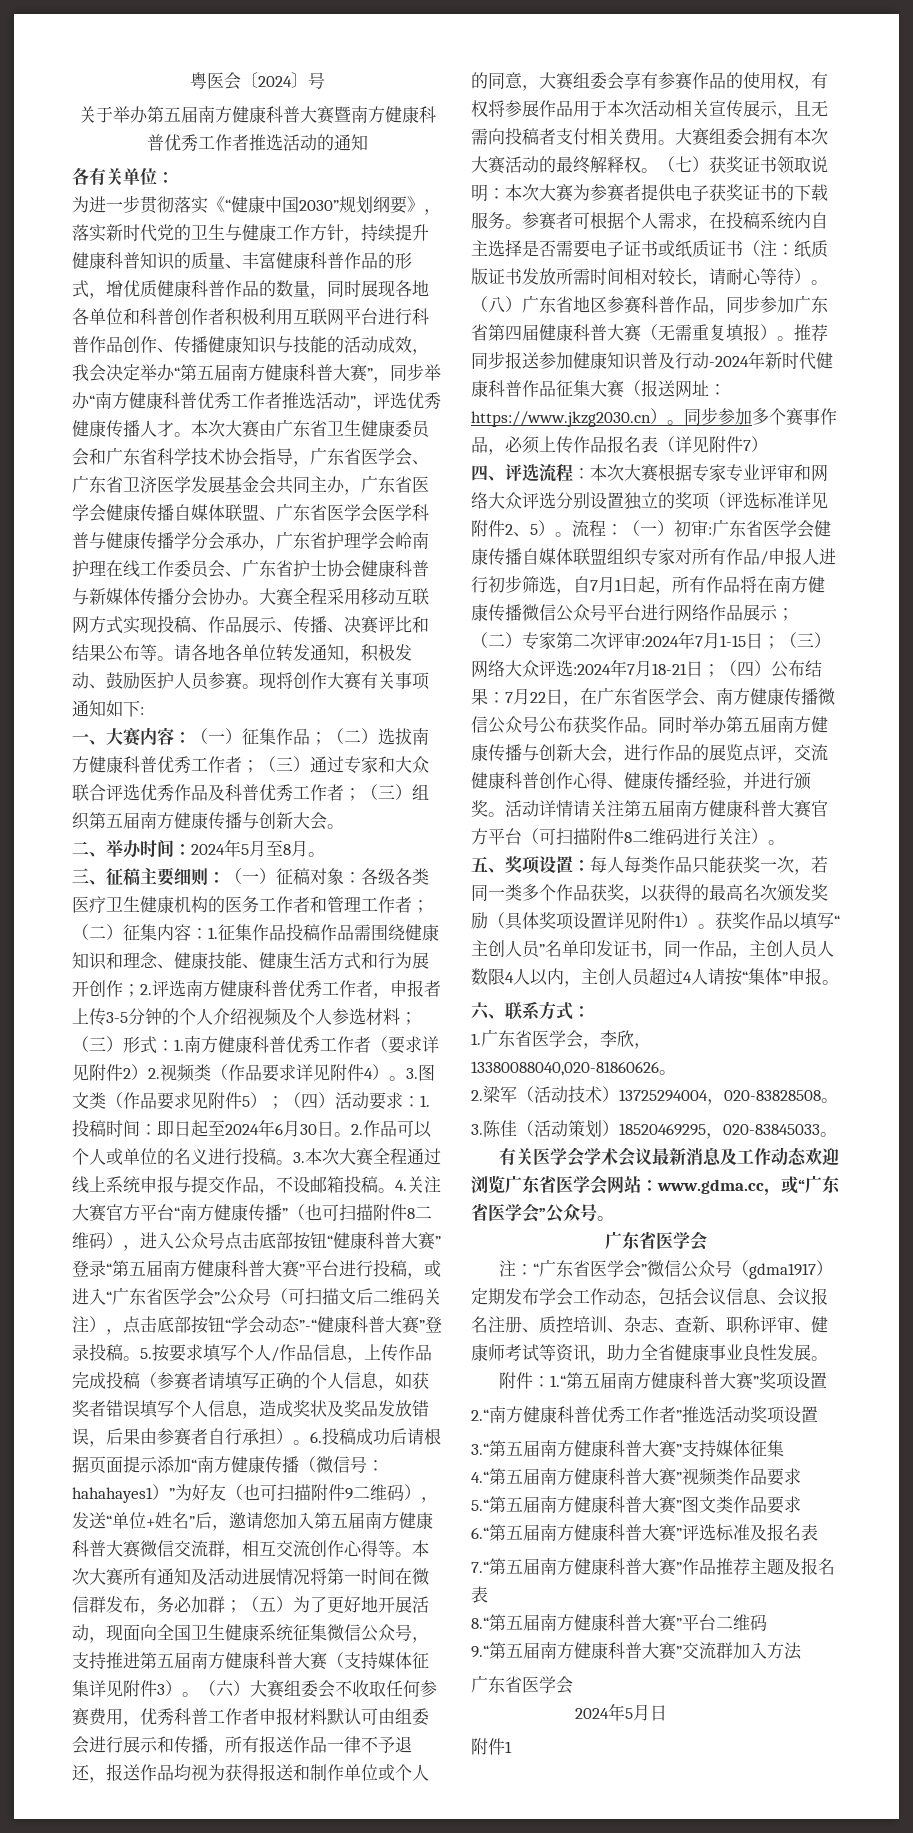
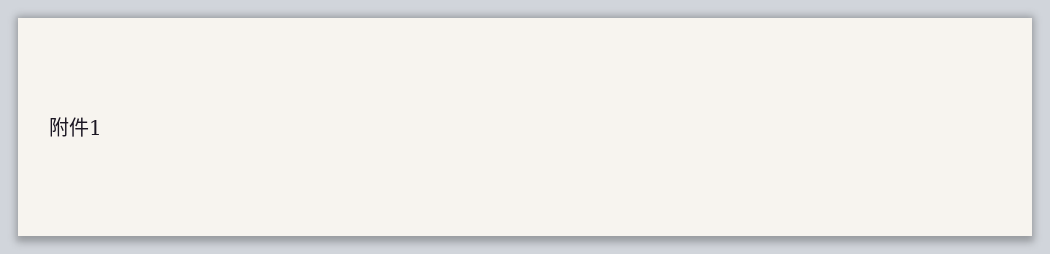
- 粤医会〔2024〕号
- 关于举办第五届南方健康科普大赛暨南方健康科普优秀工作者推选活动的通知
- 各有关单位：
- 为进一步贯彻落实《“健康中国2030”规划纲要》，落实新时代党的卫生与健康工作方针，持续提升健康科普知识的质量、丰富健康科普作品的形式，增优质健康科普作品的数量，同时展现各地各单位和科普创作者积极利用互联网平台进行科普作品创作、传播健康知识与技能的活动成效，我会决定举办“第五届南方健康科普大赛”，同步举办“南方健康科普优秀工作者推选活动”，评选优秀健康传播人才。本次大赛由广东省卫生健康委员会和广东省科学技术协会指导，广东省医学会、广东省卫济医学发展基金会共同主办，广东省医学会健康传播自媒体联盟、广东省医学会医学科普与健康传播学分会承办，广东省护理学会岭南护理在线工作委员会、广东省护士协会健康科普与新媒体传播分会协办。大赛全程采用移动互联网方式实现投稿、作品展示、传播、决赛评比和结果公布等。请各地各单位转发通知，积极发动、鼓励医护人员参赛。现将创作大赛有关事项通知如下:
- 一、大赛内容：（一）征集作品；（二）选拔南方健康科普优秀工作者；（三）通过专家和大众联合评选优秀作品及科普优秀工作者；（三）组织第五届南方健康传播与创新大会。
- 二、举办时间：2024年5月至8月。
- 三、征稿主要细则：（一）征稿对象：各级各类医疗卫生健康机构的医务工作者和管理工作者；（二）征集内容：1.征集作品投稿作品需围绕健康知识和理念、健康技能、健康生活方式和行为展开创作；2.评选南方健康科普优秀工作者，申报者上传3-5分钟的个人介绍视频及个人参选材料；（三）形式：1.南方健康科普优秀工作者（要求详见附件2）2.视频类（作品要求详见附件4）。3.图文类（作品要求见附件5）；（四）活动要求：1.投稿时间：即日起至2024年6月30日。2.作品可以个人或单位的名义进行投稿。3.本次大赛全程通过线上系统申报与提交作品，不设邮箱投稿。4.关注大赛官方平台“南方健康传播”（也可扫描附件8二维码），进入公众号点击底部按钮“健康科普大赛”登录“第五届南方健康科普大赛”平台进行投稿，或进入“广东省医学会”公众号（可扫描文后二维码关注），点击底部按钮“学会动态”-“健康科普大赛”登录投稿。5.按要求填写个人/作品信息，上传作品完成投稿（参赛者请填写正确的个人信息，如获奖者错误填写个人信息，造成奖状及奖品发放错误，后果由参赛者自行承担）。6.投稿成功后请根据页面提示添加“南方健康传播（微信号：hahahayes1）”为好友（也可扫描附件9二维码），发送“单位+姓名”后，邀请您加入第五届南方健康科普大赛微信交流群，相互交流创作心得等。本次大赛所有通知及活动进展情况将第一时间在微信群发布，务必加群；（五）为了更好地开展活动，现面向全国卫生健康系统征集微信公众号，支持推进第五届南方健康科普大赛（支持媒体征集详见附件3）。（六）大赛组委会不收取任何参赛费用，优秀科普工作者申报材料默认可由组委会进行展示和传播，所有报送作品一律不予退还，报送作品均视为获得报送和制作单位或个人的同意，大赛组委会享有参赛作品的使用权，有权将参展作品用于本次活动相关宣传展示，且无需向投稿者支付相关费用。大赛组委会拥有本次大赛活动的最终解释权。（七）获奖证书领取说明：本次大赛为参赛者提供电子获奖证书的下载服务。参赛者可根据个人需求，在投稿系统内自主选择是否需要电子证书或纸质证书（注：纸质版证书发放所需时间相对较长，请耐心等待）。（八）广东省地区参赛科普作品，同步参加广东省第四届健康科普大赛（无需重复填报）。推荐同步报送参加健康知识普及行动-2024年新时代健康科普作品征集大赛（报送网址：https://www.jkzg2030.cn）。同步参加多个赛事作品，必须上传作品报名表（详见附件7）
- 四、评选流程：本次大赛根据专家专业评审和网络大众评选分别设置独立的奖项（评选标准详见附件2、5）。流程：（一）初审:广东省医学会健康传播自媒体联盟组织专家对所有作品/申报人进行初步筛选，自7月1日起，所有作品将在南方健康传播微信公众号平台进行网络作品展示；（二）专家第二次评审:2024年7月1-15日；（三）网络大众评选:2024年7月18-21日；（四）公布结果：7月22日，在广东省医学会、南方健康传播微信公众号公布获奖作品。同时举办第五届南方健康传播与创新大会，进行作品的展览点评，交流健康科普创作心得、健康传播经验，并进行颁奖。活动详情请关注第五届南方健康科普大赛官方平台（可扫描附件8二维码进行关注）。
- 五、奖项设置：每人每类作品只能获奖一次，若同一类多个作品获奖，以获得的最高名次颁发奖励（具体奖项设置详见附件1）。获奖作品以填写“主创人员”名单印发证书，同一作品，主创人员人数限4人以内，主创人员超过4人请按“集体”申报。
- 六、联系方式：
- 1.广东省医学会，李欣，13380088040,020-81860626。
- 2.梁军（活动技术）13725294004，020-83828508。
- 3.陈佳（活动策划）18520469295，020-83845033。
- 有关医学会学术会议最新消息及工作动态欢迎浏览广东省医学会网站：www.gdma.cc，或“广东省医学会”公众号。
- 广东省医学会
- 注：“广东省医学会”微信公众号（gdma1917）定期发布学会工作动态，包括会议信息、会议报名注册、质控培训、杂志、查新、职称评审、健康师考试等资讯，助力全省健康事业良性发展。
- 附件：1.“第五届南方健康科普大赛”奖项设置
- 2.“南方健康科普优秀工作者”推选活动奖项设置
- 3.“第五届南方健康科普大赛”支持媒体征集
- 4.“第五届南方健康科普大赛”视频类作品要求
- 5.“第五届南方健康科普大赛”图文类作品要求
- 6.“第五届南方健康科普大赛”评选标准及报名表
- 7.“第五届南方健康科普大赛”作品推荐主题及报名表
- 8.“第五届南方健康科普大赛”平台二维码
- 9.“第五届南方健康科普大赛”交流群加入方法
- 广东省医学会
- 2024年5月日

